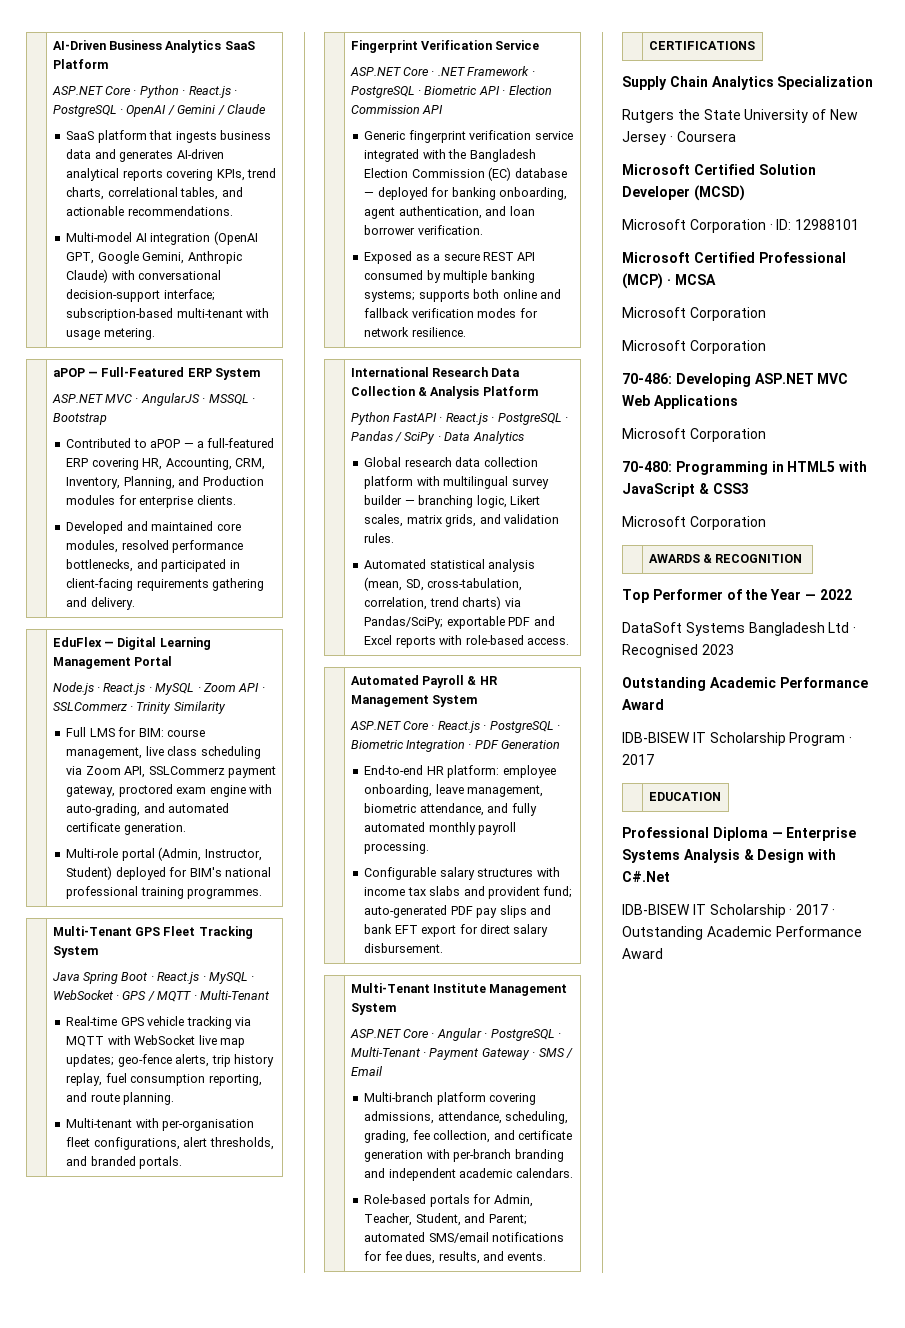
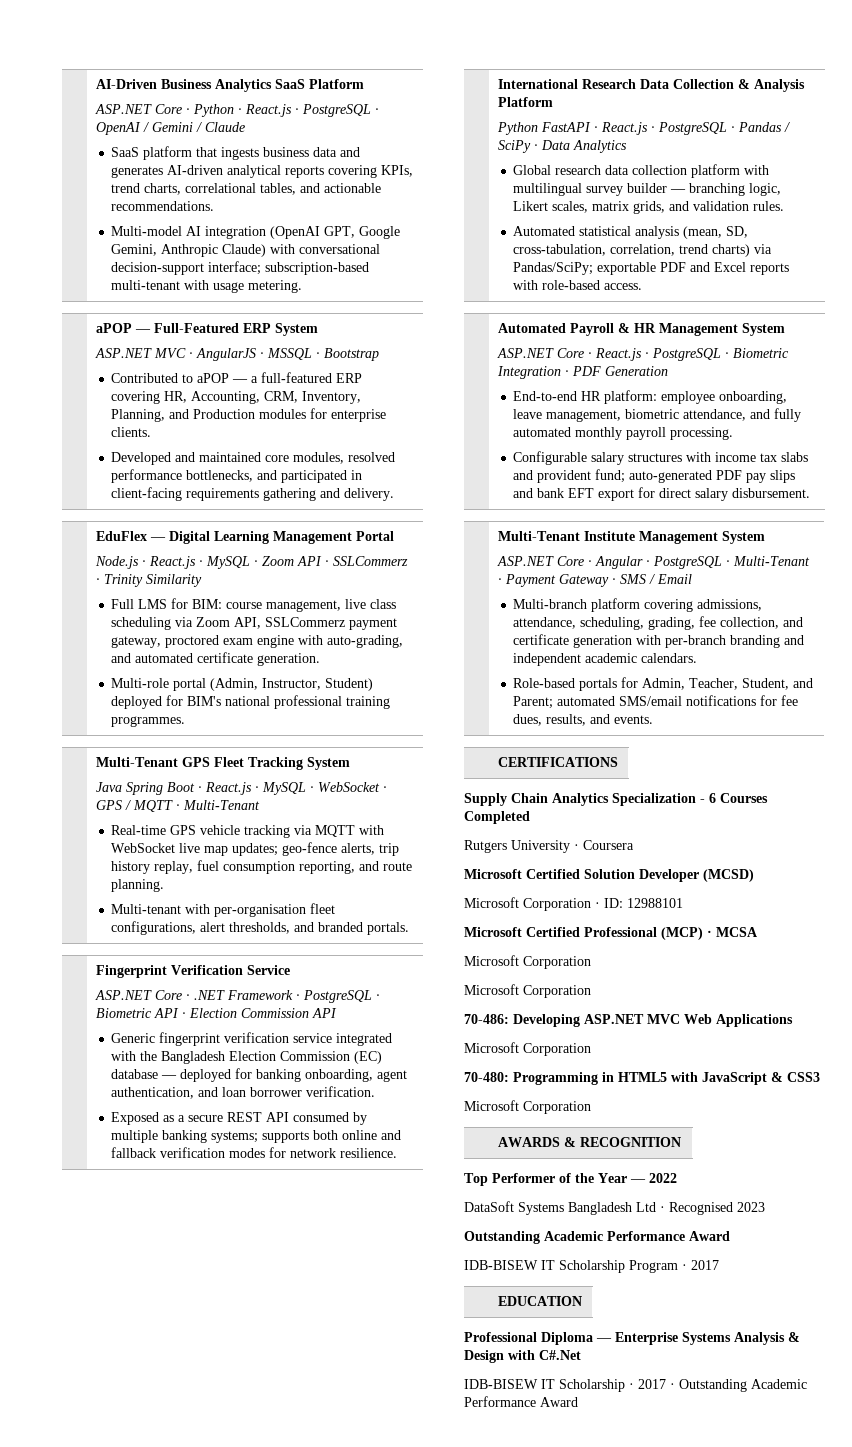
- Supply Chain Analytics Specialization
- Rutgers the State University of New Jersey · Coursera
+ Supply Chain Analytics Specialization - 6 Courses Completed
+ Rutgers University · Coursera

